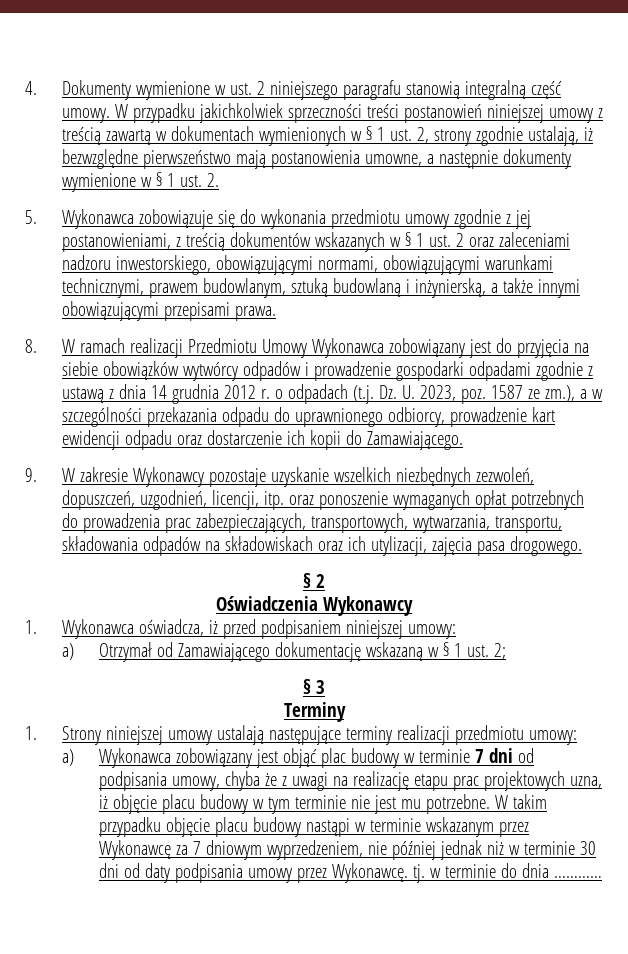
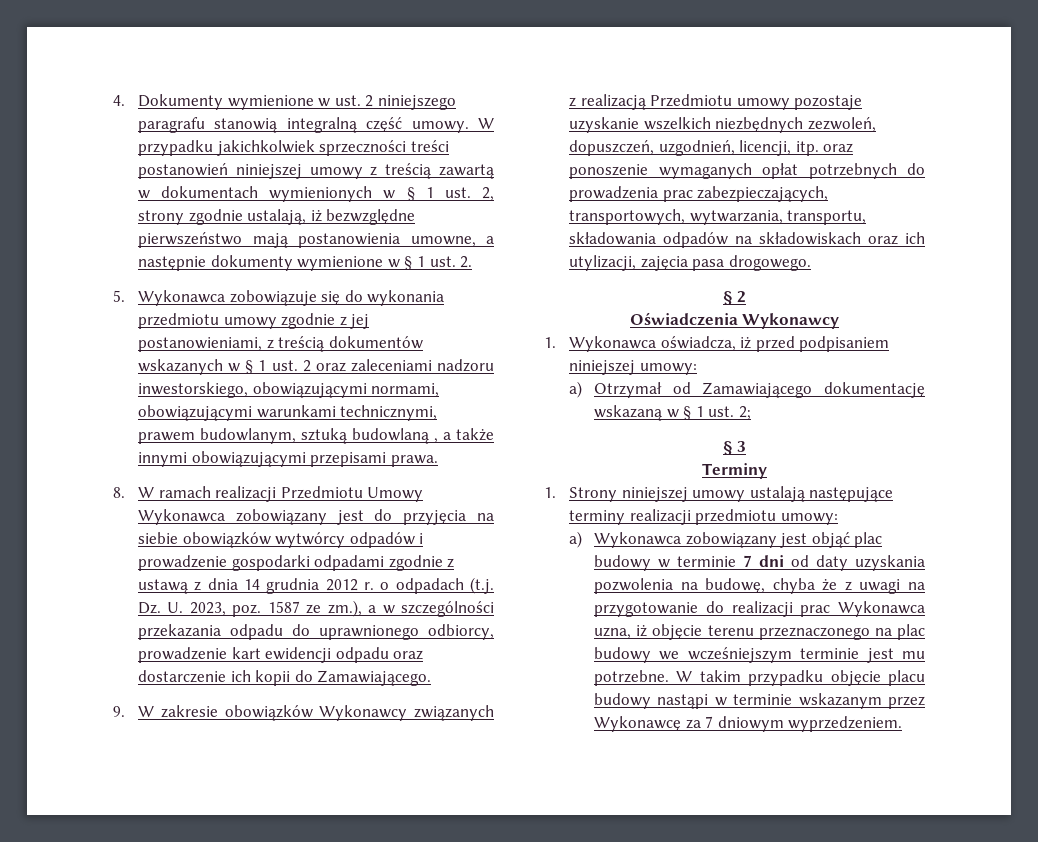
- 5. Wykonawca zobowiązuje się do wykonania przedmiotu umowy zgodnie z jej postanowieniami, z treścią dokumentów wskazanych w § 1 ust. 2 oraz zaleceniami nadzoru inwestorskiego, obowiązującymi normami, obowiązującymi warunkami technicznymi, prawem budowlanym, sztuką budowlaną i inżynierską, a także innymi obowiązującymi przepisami prawa.
+ 5. Wykonawca zobowiązuje się do wykonania przedmiotu umowy zgodnie z jej postanowieniami, z treścią dokumentów wskazanych w § 1 ust. 2 oraz zaleceniami nadzoru inwestorskiego, obowiązującymi normami, obowiązującymi warunkami technicznymi, prawem budowlanym, sztuką budowlaną , a także innymi obowiązującymi przepisami prawa.
- 9. W zakresie Wykonawcy pozostaje uzyskanie wszelkich niezbędnych zezwoleń, dopuszczeń, uzgodnień, licencji, itp. oraz ponoszenie wymaganych opłat potrzebnych do prowadzenia prac zabezpieczających, transportowych, wytwarzania, transportu, składowania odpadów na składowiskach oraz ich utylizacji, zajęcia pasa drogowego.
+ 9. W zakresie obowiązków Wykonawcy związanych z realizacją Przedmiotu umowy pozostaje uzyskanie wszelkich niezbędnych zezwoleń, dopuszczeń, uzgodnień, licencji, itp. oraz ponoszenie wymaganych opłat potrzebnych do prowadzenia prac zabezpieczających, transportowych, wytwarzania, transportu, składowania odpadów na składowiskach oraz ich utylizacji, zajęcia pasa drogowego.
- a) Wykonawca zobowiązany jest objąć plac budowy w terminie 7 dni od podpisania umowy, chyba że z uwagi na realizację etapu prac projektowych uzna, iż objęcie placu budowy w tym terminie nie jest mu potrzebne.
+ a) Wykonawca zobowiązany jest objąć plac budowy w terminie 7 dni od daty uzyskania pozwolenia na budowę, chyba że z uwagi na przygotowanie do realizacji prac Wykonawca uzna, iż objęcie terenu przeznaczonego na plac budowy we wcześniejszym terminie jest mu potrzebne.
- W takim przypadku objęcie placu budowy nastąpi w terminie wskazanym przez Wykonawcę za 7 dniowym wyprzedzeniem, nie później jednak niż w terminie 30 dni od daty podpisania umowy przez Wykonawcę. tj. w terminie do dnia …………
+ W takim przypadku objęcie placu budowy nastąpi w terminie wskazanym przez Wykonawcę za 7 dniowym wyprzedzeniem.

